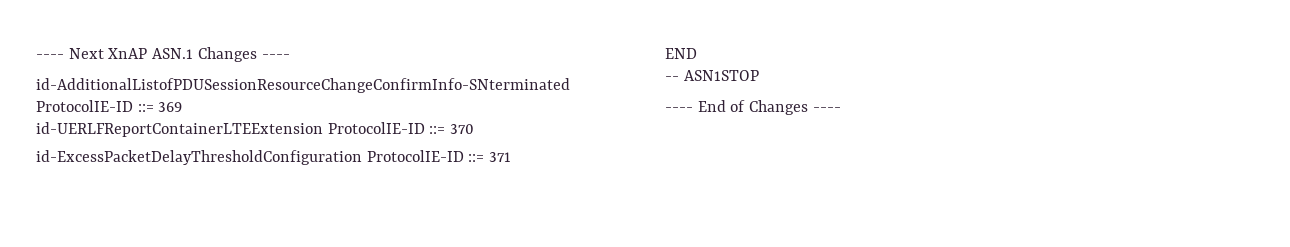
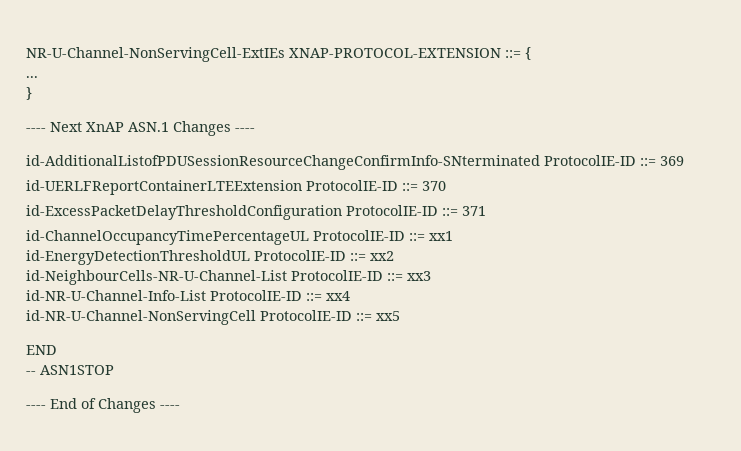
+ NR-U-Channel-NonServingCell-ExtIEs XNAP-PROTOCOL-EXTENSION ::= {
+ ...
+ }
+ id-ChannelOccupancyTimePercentageUL ProtocolIE-ID ::= xx1
+ id-EnergyDetectionThresholdUL ProtocolIE-ID ::= xx2
+ id-NeighbourCells-NR-U-Channel-List ProtocolIE-ID ::= xx3
+ id-NR-U-Channel-Info-List ProtocolIE-ID ::= xx4
+ id-NR-U-Channel-NonServingCell ProtocolIE-ID ::= xx5

